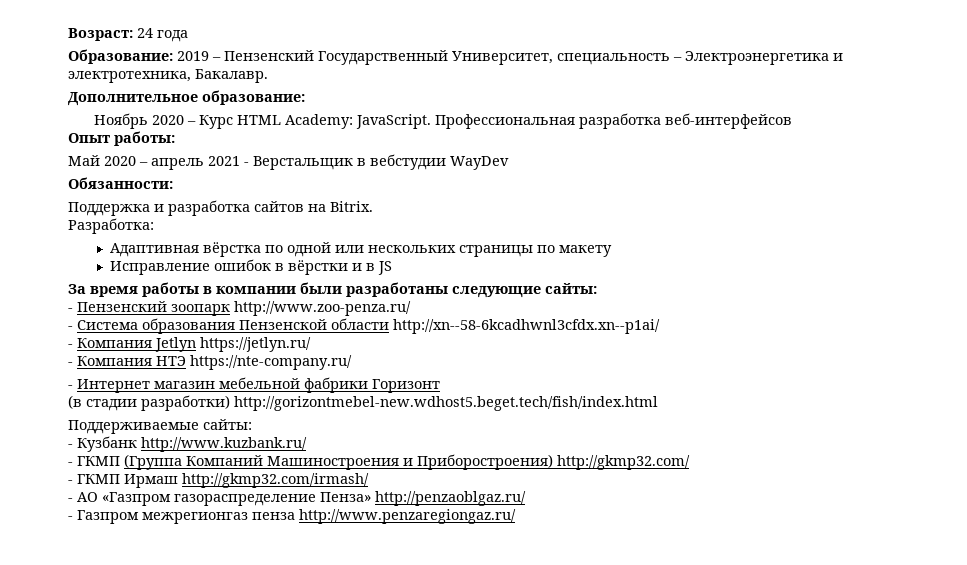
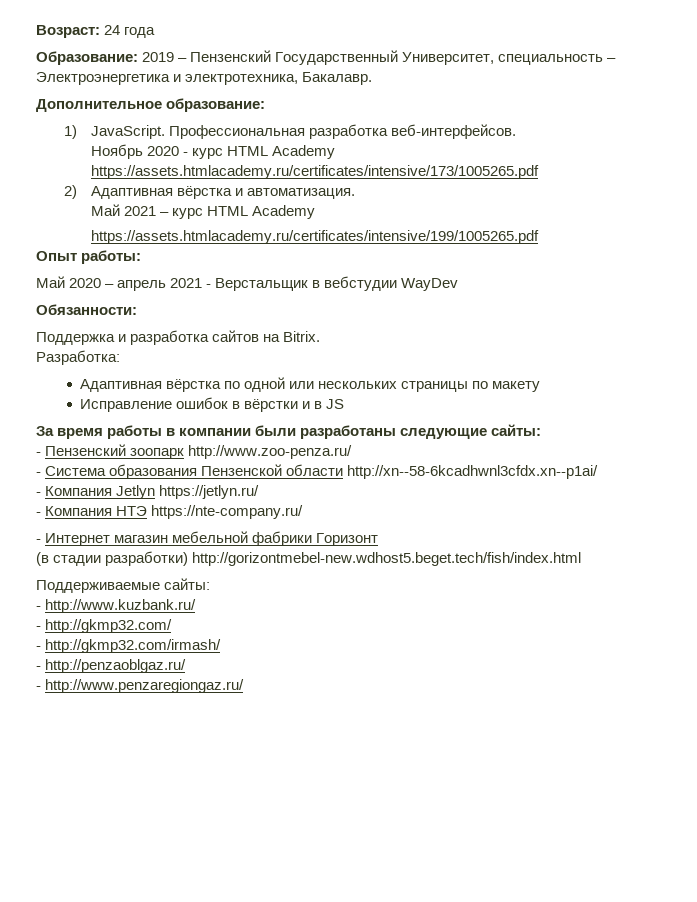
- Ноябрь 2020 – Курс HTML Academy: JavaScript. Профессиональная разработка веб-интерфейсов
+ 1) JavaScript. Профессиональная разработка веб-интерфейсов.
+ Ноябрь 2020 - курс HTML Academy https://assets.htmlacademy.ru/certificates/intensive/173/1005265.pdf
+ 2) Адаптивная вёрстка и автоматизация.
+ Май 2021 – курс HTML Academy
+ https://assets.htmlacademy.ru/certificates/intensive/199/1005265.pdf
- - Кузбанк http://www.kuzbank.ru/
+ - http://www.kuzbank.ru/
- - ГКМП (Группа Компаний Машиностроения и Приборостроения) http://gkmp32.com/
+ - http://gkmp32.com/
- - ГКМП Ирмаш http://gkmp32.com/irmash/
+ - http://gkmp32.com/irmash/
- - АО «Газпром газораспределение Пенза» http://penzaoblgaz.ru/
+ - http://penzaoblgaz.ru/
- - Газпром межрегионгаз пенза http://www.penzaregiongaz.ru/
+ - http://www.penzaregiongaz.ru/

